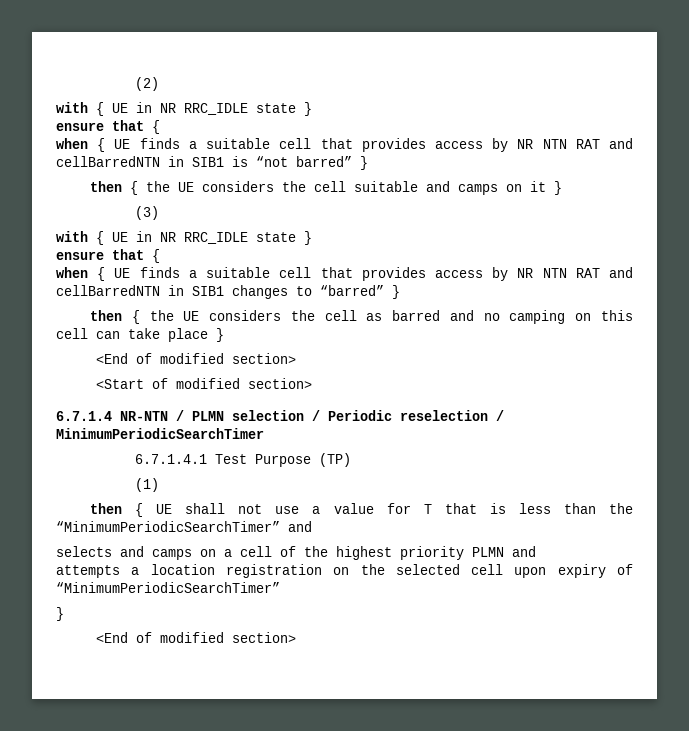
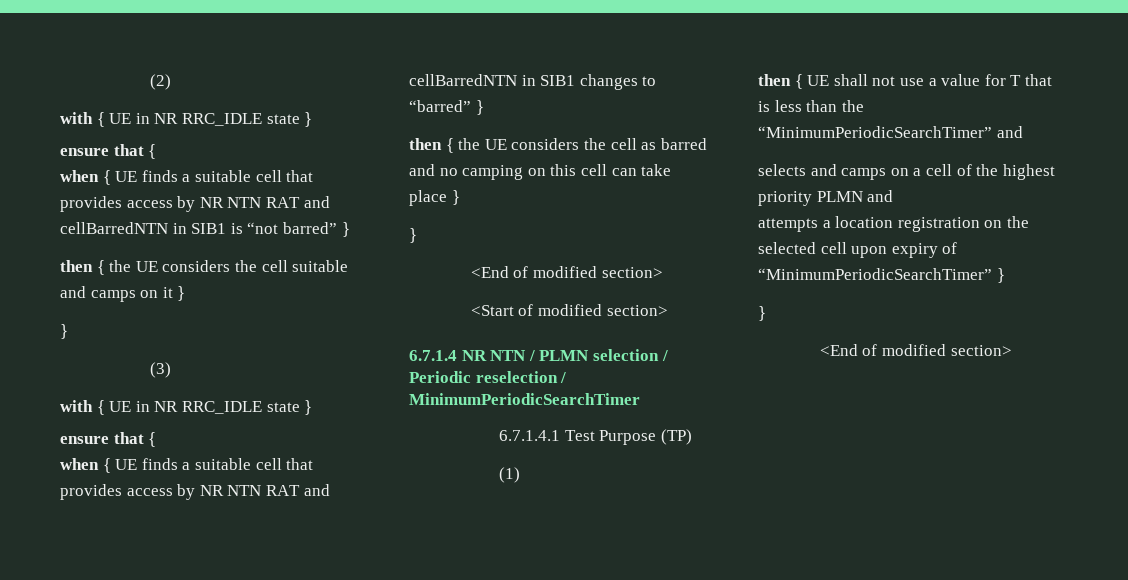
  then { the UE considers the cell suitable and camps on it }
+ }
  then { the UE considers the cell as barred and no camping on this cell can take place }
+ }
- 6.7.1.4 NR-NTN / PLMN selection / Periodic reselection / MinimumPeriodicSearchTimer
+ 6.7.1.4 NR NTN / PLMN selection / Periodic reselection / MinimumPeriodicSearchTimer
- attempts a location registration on the selected cell upon expiry of “MinimumPeriodicSearchTimer”
+ attempts a location registration on the selected cell upon expiry of “MinimumPeriodicSearchTimer” }

